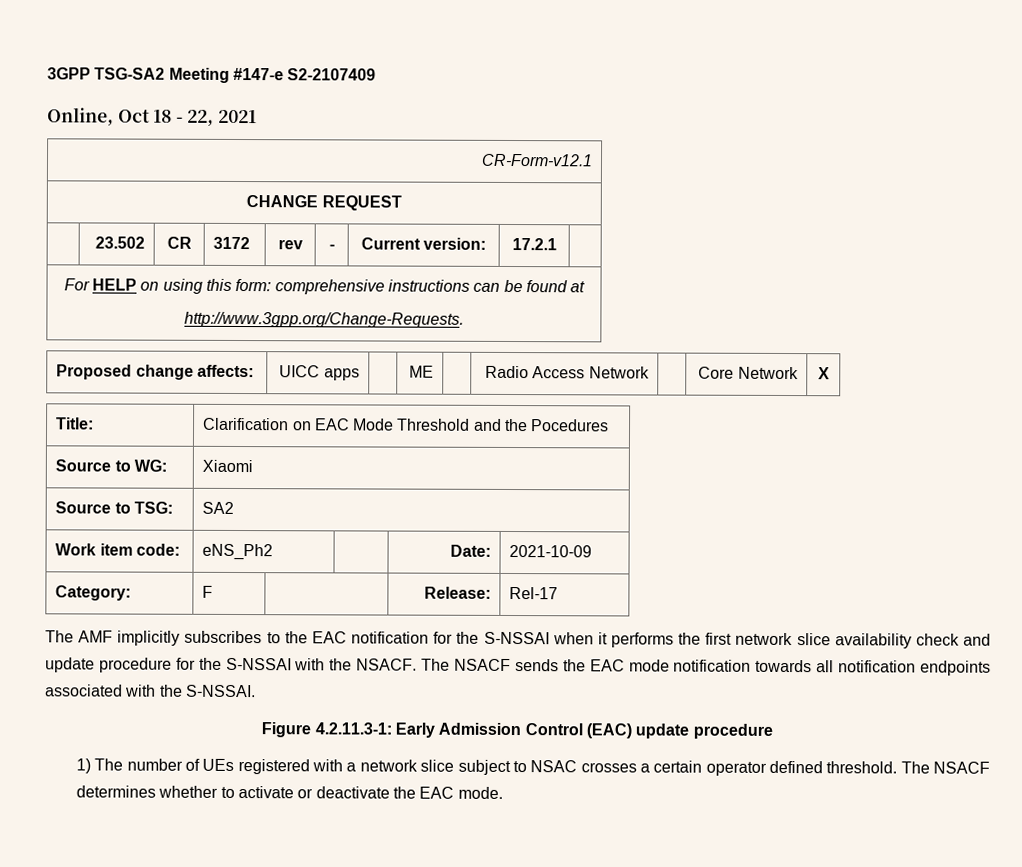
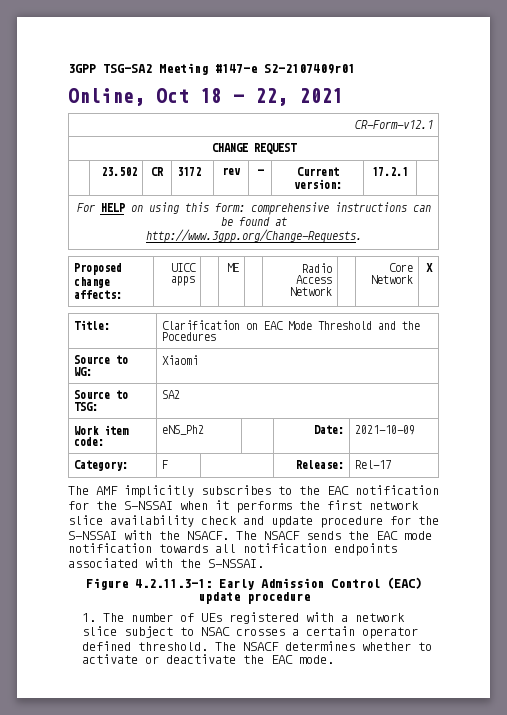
- 3GPP TSG-SA2 Meeting #147-e S2-2107409
+ 3GPP TSG-SA2 Meeting #147-e S2-2107409r01
- 1) The number of UEs registered with a network slice subject to NSAC crosses a certain operator defined threshold.
+ 1. The number of UEs registered with a network slice subject to NSAC crosses a certain operator defined threshold.

